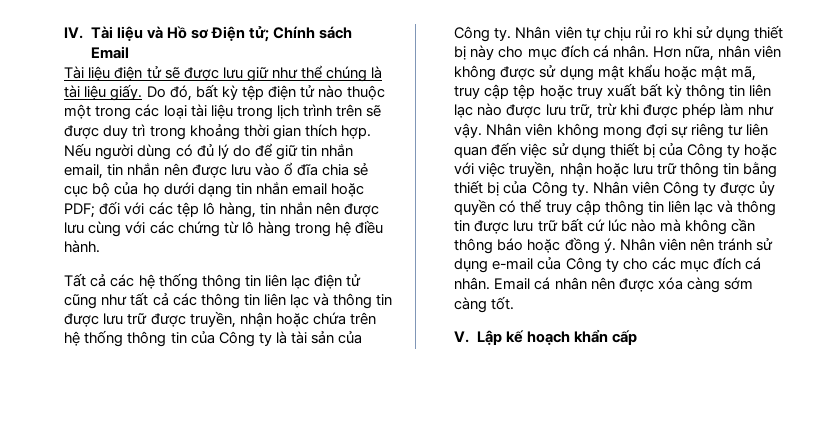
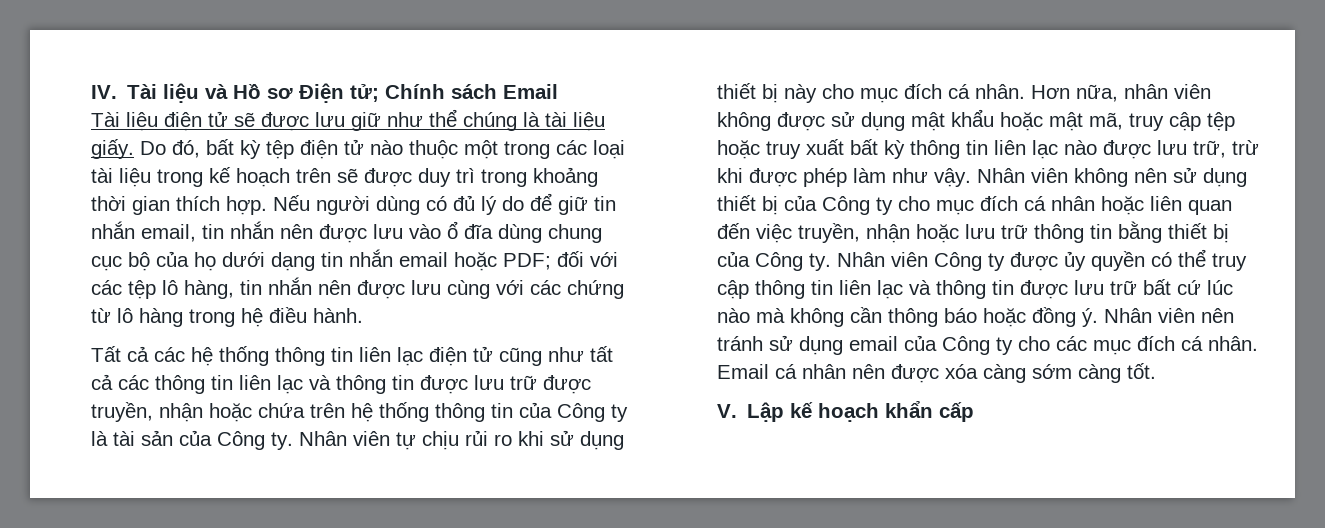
- Do đó, bất kỳ tệp điện tử nào thuộc một trong các loại tài liệu trong lịch trình trên sẽ được duy trì trong khoảng thời gian thích hợp.
+ Do đó, bất kỳ tệp điện tử nào thuộc một trong các loại tài liệu trong kế hoạch trên sẽ được duy trì trong khoảng thời gian thích hợp.
- Nếu người dùng có đủ lý do để giữ tin nhắn email, tin nhắn nên được lưu vào ổ đĩa chia sẻ cục bộ của họ dưới dạng tin nhắn email hoặc PDF; đối với các tệp lô hàng, tin nhắn nên được lưu cùng với các chứng từ lô hàng trong hệ điều hành.
+ Nếu người dùng có đủ lý do để giữ tin nhắn email, tin nhắn nên được lưu vào ổ đĩa dùng chung cục bộ của họ dưới dạng tin nhắn email hoặc PDF; đối với các tệp lô hàng, tin nhắn nên được lưu cùng với các chứng từ lô hàng trong hệ điều hành.
- Nhân viên không mong đợi sự riêng tư liên quan đến việc sử dụng thiết bị của Công ty hoặc với việc truyền, nhận hoặc lưu trữ thông tin bằng thiết bị của Công ty.
+ Nhân viên không nên sử dụng thiết bị của Công ty cho mục đích cá nhân hoặc liên quan đến việc truyền, nhận hoặc lưu trữ thông tin bằng thiết bị của Công ty.
- Nhân viên nên tránh sử dụng e-mail của Công ty cho các mục đích cá nhân.
+ Nhân viên nên tránh sử dụng email của Công ty cho các mục đích cá nhân.

